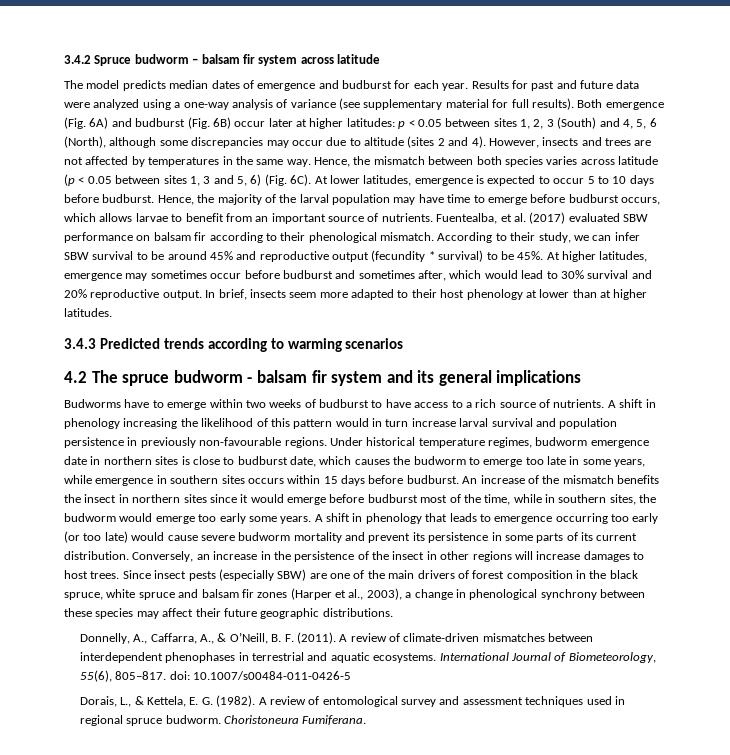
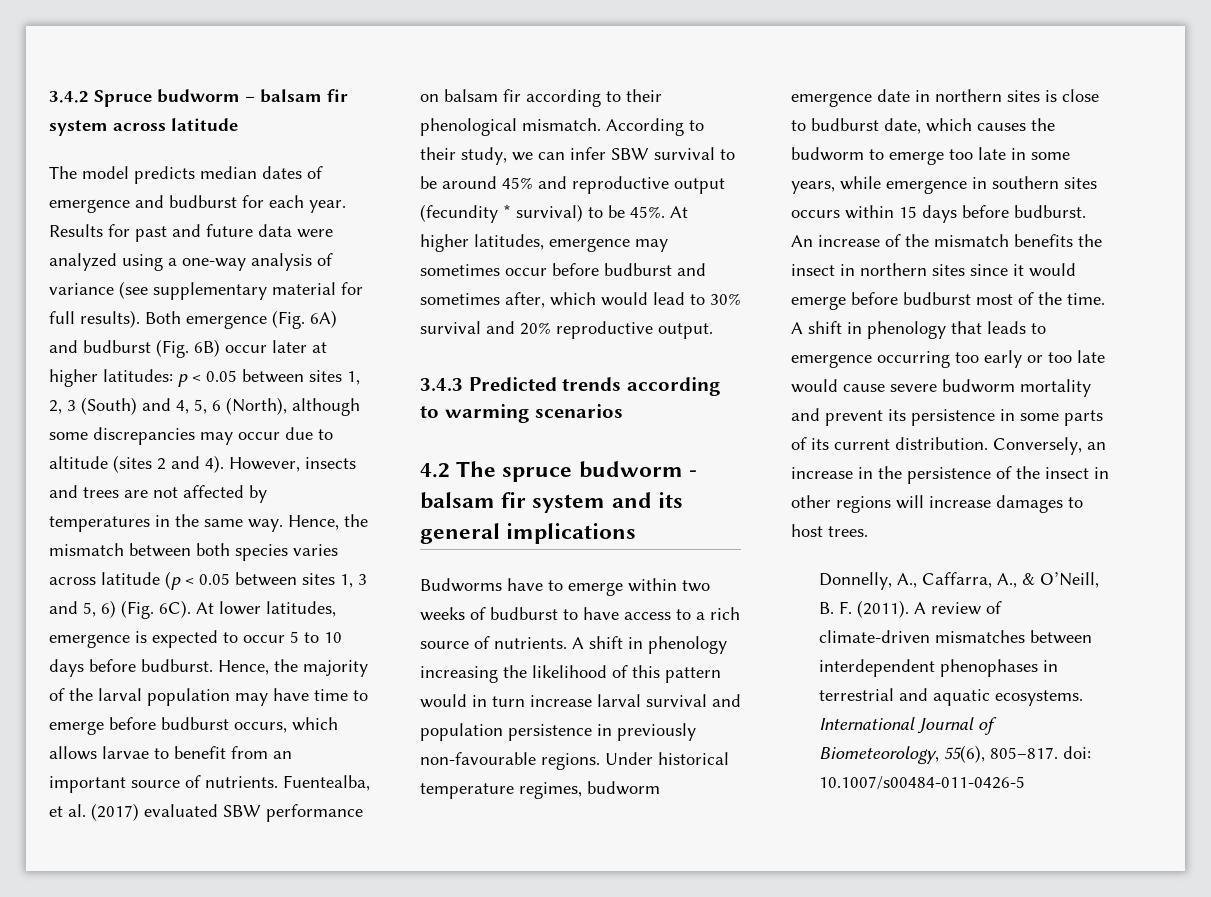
- In brief, insects seem more adapted to their host phenology at lower than at higher latitudes.
- An increase of the mismatch benefits the insect in northern sites since it would emerge before budburst most of the time, while in southern sites, the budworm would emerge too early some years.
+ An increase of the mismatch benefits the insect in northern sites since it would emerge before budburst most of the time.
- A shift in phenology that leads to emergence occurring too early (or too late) would cause severe budworm mortality and prevent its persistence in some parts of its current distribution.
+ A shift in phenology that leads to emergence occurring too early or too late would cause severe budworm mortality and prevent its persistence in some parts of its current distribution.
- Since insect pests (especially SBW) are one of the main drivers of forest composition in the black spruce, white spruce and balsam fir zones (Harper et al., 2003), a change in phenological synchrony between these species may affect their future geographic distributions.
- Dorais, L., & Kettela, E. G. (1982). A review of entomological survey and assessment techniques used in regional spruce budworm. Choristoneura Fumiferana.

